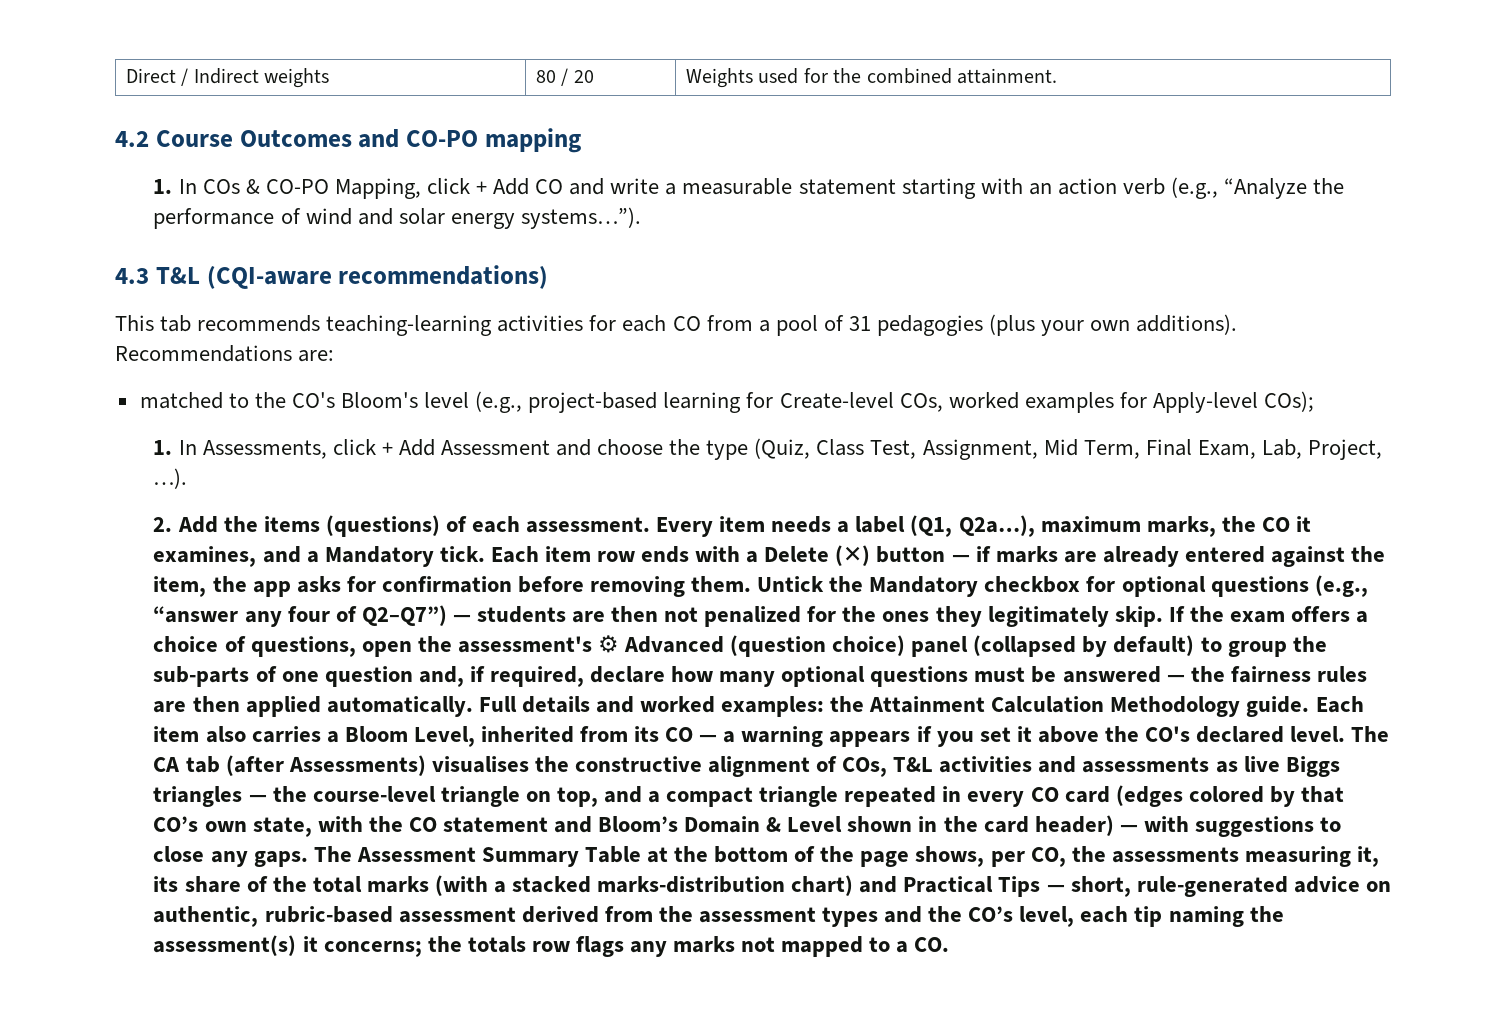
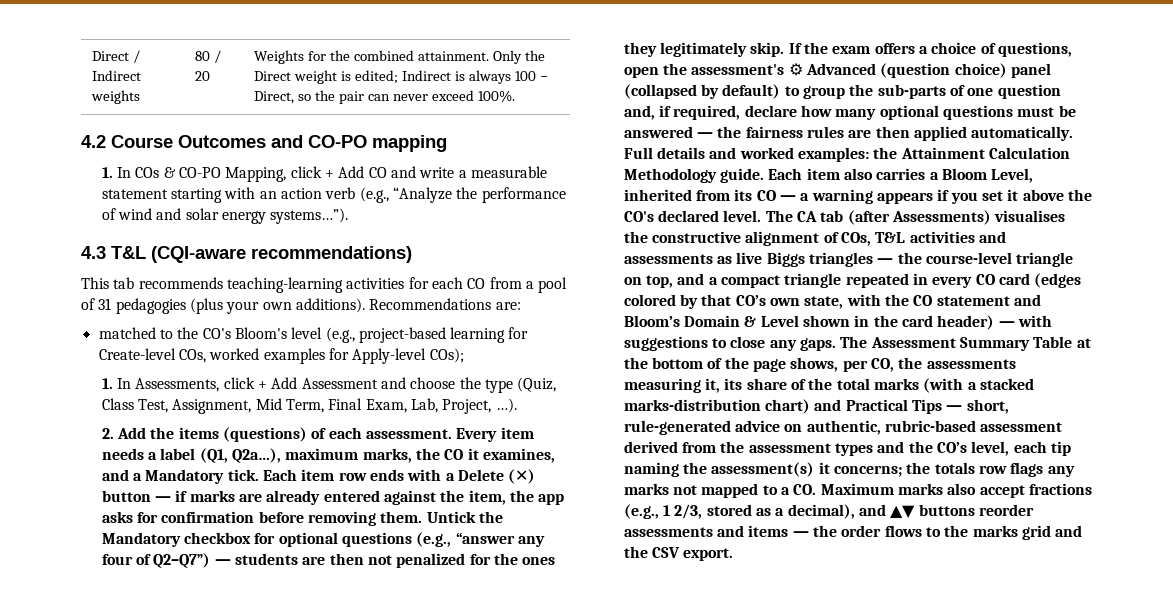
- Direct / Indirect weights | 80 / 20 | Weights used for the combined attainment.
+ Direct / Indirect weights | 80 / 20 | Weights for the combined attainment. Only the Direct weight is edited; Indirect is always 100 − Direct, so the pair can never exceed 100%.
- the totals row flags any marks not mapped to a CO.
+ the totals row flags any marks not mapped to a CO. Maximum marks also accept fractions (e.g., 1 2/3, stored as a decimal), and ▲▼ buttons reorder assessments and items — the order flows to the marks grid and the CSV export.

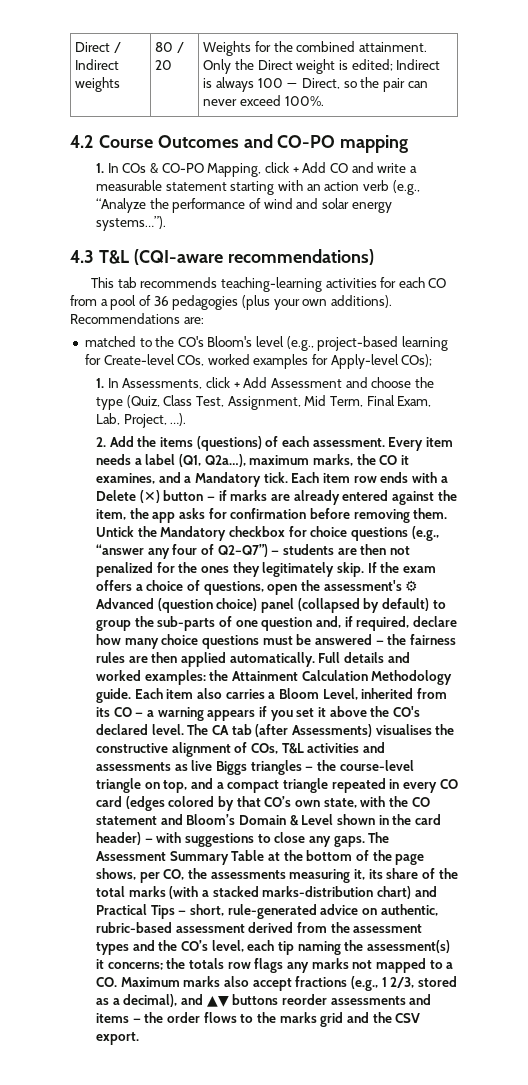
- This tab recommends teaching-learning activities for each CO from a pool of 31 pedagogies (plus your own additions).
+ This tab recommends teaching-learning activities for each CO from a pool of 36 pedagogies (plus your own additions).
- Untick the Mandatory checkbox for optional questions (e.g., “answer any four of Q2–Q7”) — students are then not penalized for the ones they legitimately skip.
+ Untick the Mandatory checkbox for choice questions (e.g., “answer any four of Q2–Q7”) — students are then not penalized for the ones they legitimately skip.
- If the exam offers a choice of questions, open the assessment's ⚙ Advanced (question choice) panel (collapsed by default) to group the sub-parts of one question and, if required, declare how many optional questions must be answered — the fairness rules are then applied automatically.
+ If the exam offers a choice of questions, open the assessment's ⚙ Advanced (question choice) panel (collapsed by default) to group the sub-parts of one question and, if required, declare how many choice questions must be answered — the fairness rules are then applied automatically.

